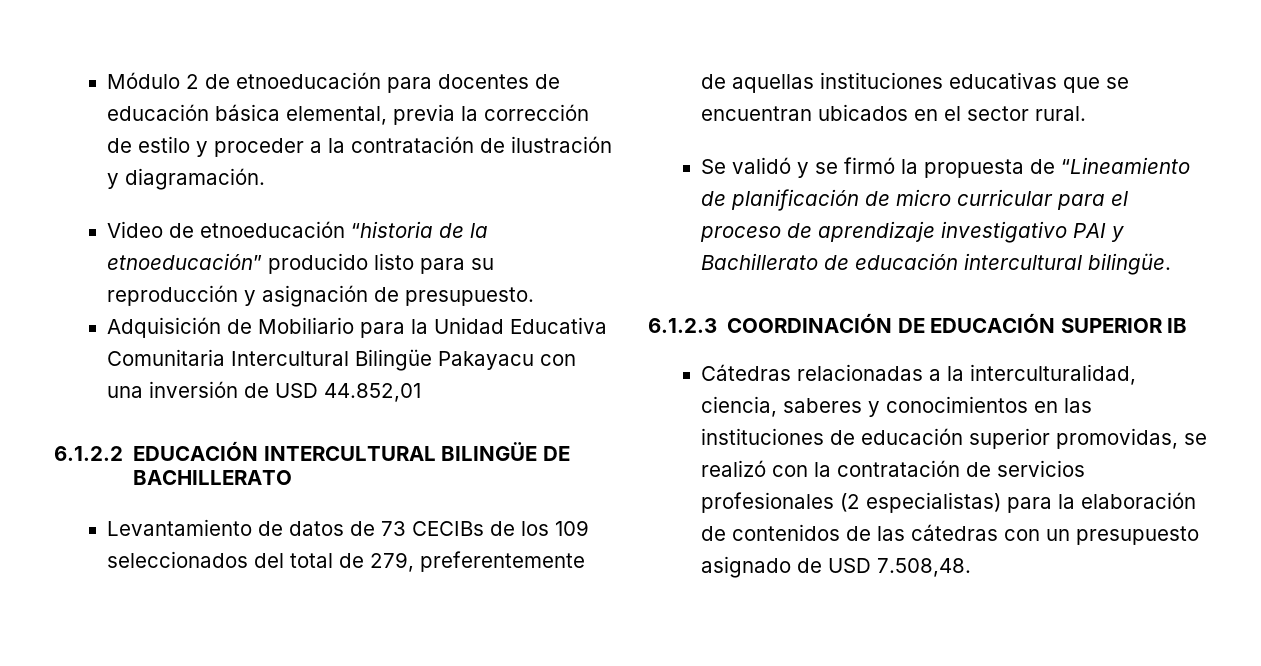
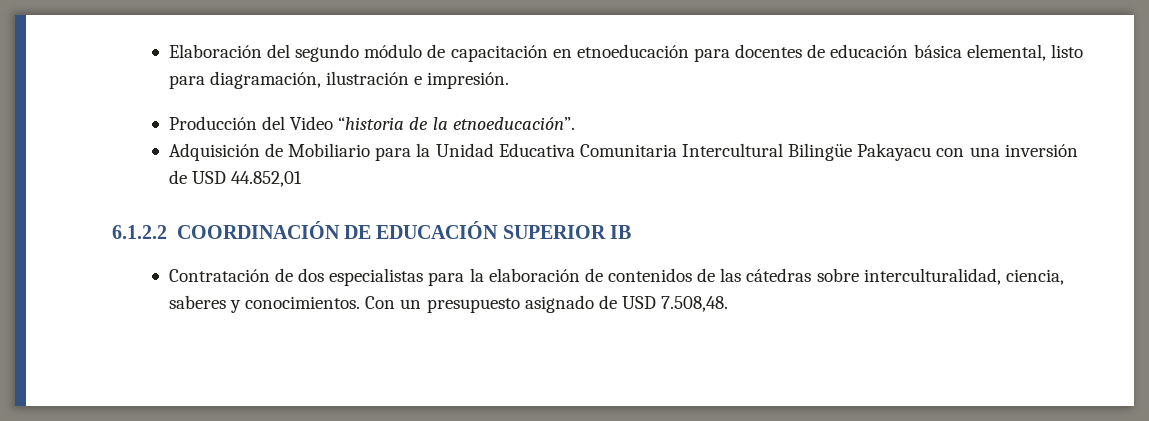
- Módulo 2 de etnoeducación para docentes de educación básica elemental, previa la corrección de estilo y proceder a la contratación de ilustración y diagramación.
- Video de etnoeducación “historia de la etnoeducación” producido listo para su reproducción y asignación de presupuesto.
+ Elaboración del segundo módulo de capacitación en etnoeducación para docentes de educación básica elemental, listo para diagramación, ilustración e impresión.
+ Producción del Video “historia de la etnoeducación”.
- 6.1.2.2 EDUCACIÓN INTERCULTURAL BILINGÜE DE BACHILLERATO
- Levantamiento de datos de 73 CECIBs de los 109 seleccionados del total de 279, preferentemente de aquellas instituciones educativas que se encuentran ubicados en el sector rural.
- Se validó y se firmó la propuesta de “Lineamiento de planificación de micro curricular para el proceso de aprendizaje investigativo PAI y Bachillerato de educación intercultural bilingüe.
- 6.1.2.3 COORDINACIÓN DE EDUCACIÓN SUPERIOR IB
+ 6.1.2.2 COORDINACIÓN DE EDUCACIÓN SUPERIOR IB
- Cátedras relacionadas a la interculturalidad, ciencia, saberes y conocimientos en las instituciones de educación superior promovidas, se realizó con la contratación de servicios profesionales (2 especialistas) para la elaboración de contenidos de las cátedras con un presupuesto asignado de USD 7.508,48.
+ Contratación de dos especialistas para la elaboración de contenidos de las cátedras sobre interculturalidad, ciencia, saberes y conocimientos. Con un presupuesto asignado de USD 7.508,48.

